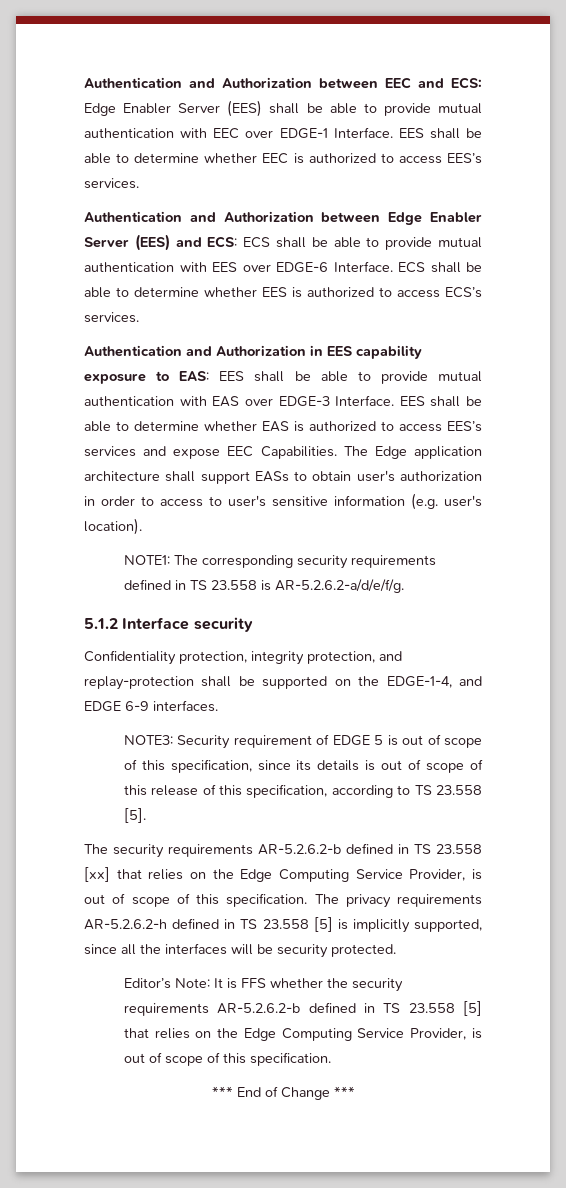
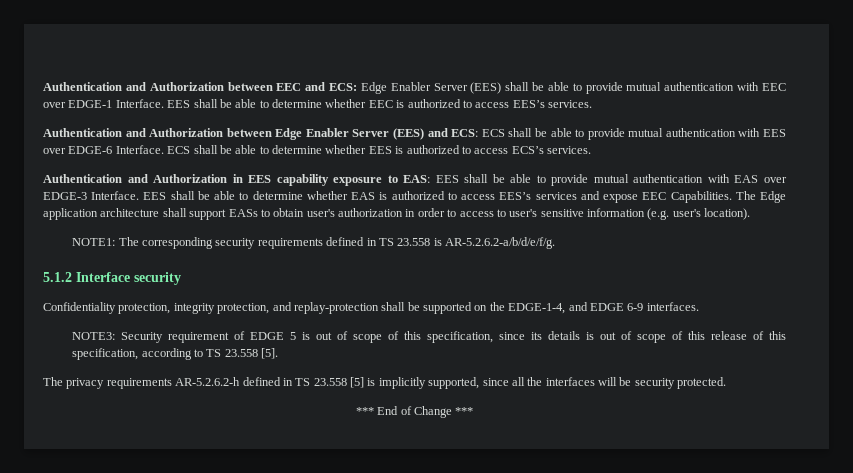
- NOTE1: The corresponding security requirements defined in TS 23.558 is AR-5.2.6.2-a/d/e/f/g.
+ NOTE1: The corresponding security requirements defined in TS 23.558 is AR-5.2.6.2-a/b/d/e/f/g.
- The security requirements AR-5.2.6.2-b defined in TS 23.558 [xx] that relies on the Edge Computing Service Provider, is out of scope of this specification. The privacy requirements AR-5.2.6.2-h defined in TS 23.558 [5] is implicitly supported, since all the interfaces will be security protected.
+ The privacy requirements AR-5.2.6.2-h defined in TS 23.558 [5] is implicitly supported, since all the interfaces will be security protected.
- Editor’s Note: It is FFS whether the security requirements AR-5.2.6.2-b defined in TS 23.558 [5] that relies on the Edge Computing Service Provider, is out of scope of this specification.

